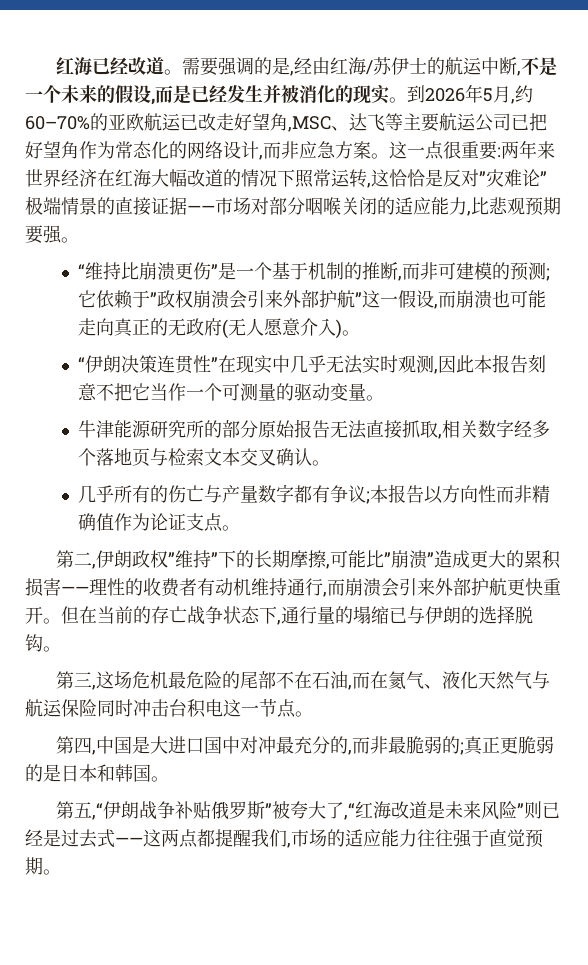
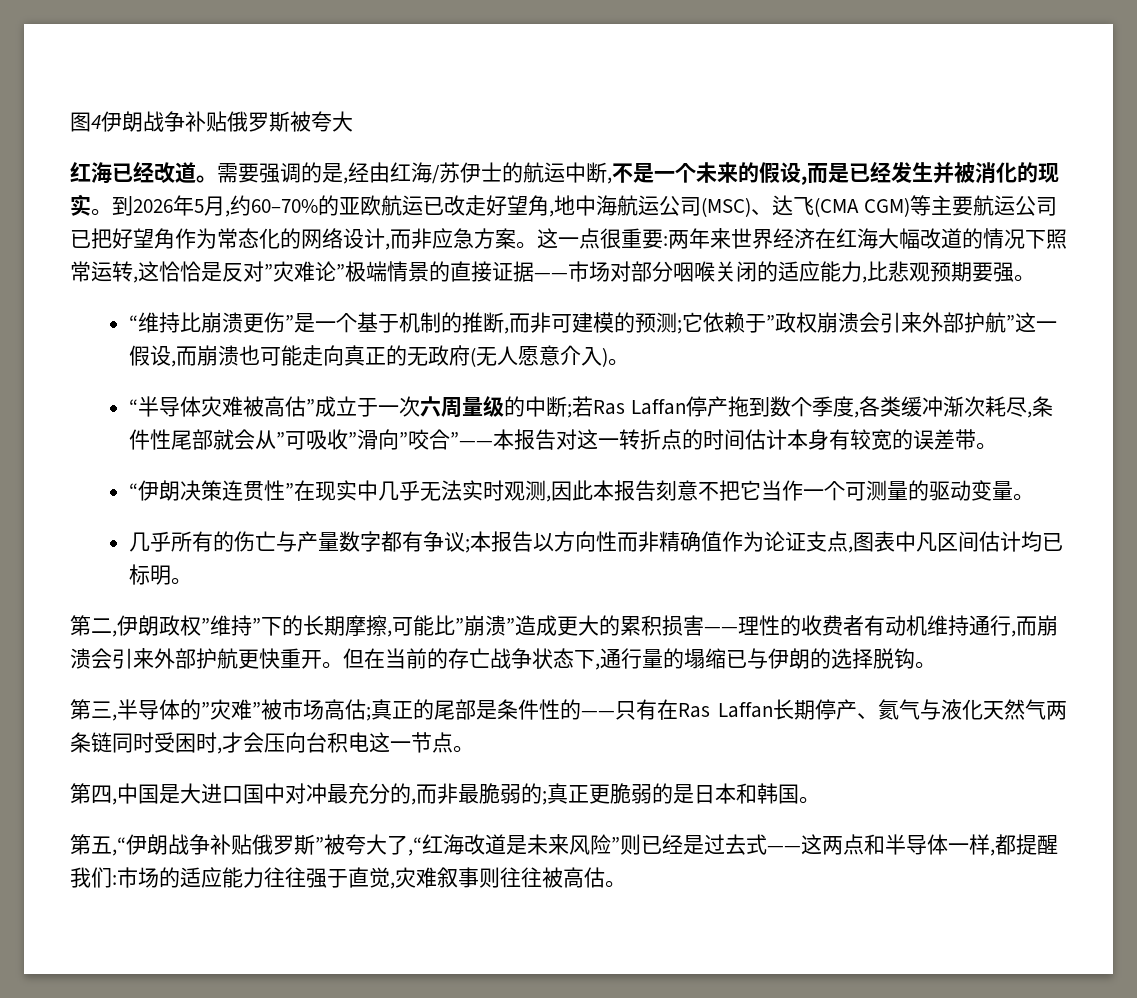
+ 图4伊朗战争补贴俄罗斯被夸大
- 到2026年5月,约60–70%的亚欧航运已改走好望角,MSC、达飞等主要航运公司已把好望角作为常态化的网络设计,而非应急方案。
+ 到2026年5月,约60–70%的亚欧航运已改走好望角,地中海航运公司(MSC)、达飞(CMA CGM)等主要航运公司已把好望角作为常态化的网络设计,而非应急方案。
+ “半导体灾难被高估”成立于一次六周量级的中断;若Ras Laffan停产拖到数个季度,各类缓冲渐次耗尽,条件性尾部就会从”可吸收”滑向”咬合”——本报告对这一转折点的时间估计本身有较宽的误差带。
- 牛津能源研究所的部分原始报告无法直接抓取,相关数字经多个落地页与检索文本交叉确认。
- 几乎所有的伤亡与产量数字都有争议;本报告以方向性而非精确值作为论证支点。
+ 几乎所有的伤亡与产量数字都有争议;本报告以方向性而非精确值作为论证支点,图表中凡区间估计均已标明。
- 第三,这场危机最危险的尾部不在石油,而在氦气、液化天然气与航运保险同时冲击台积电这一节点。
+ 第三,半导体的”灾难”被市场高估;真正的尾部是条件性的——只有在Ras Laffan长期停产、氦气与液化天然气两条链同时受困时,才会压向台积电这一节点。
- 第五,“伊朗战争补贴俄罗斯”被夸大了,“红海改道是未来风险”则已经是过去式——这两点都提醒我们,市场的适应能力往往强于直觉预期。
+ 第五,“伊朗战争补贴俄罗斯”被夸大了,“红海改道是未来风险”则已经是过去式——这两点和半导体一样,都提醒我们:市场的适应能力往往强于直觉,灾难叙事则往往被高估。

